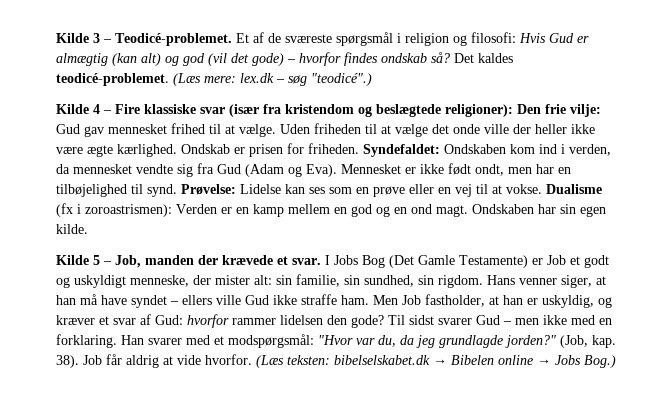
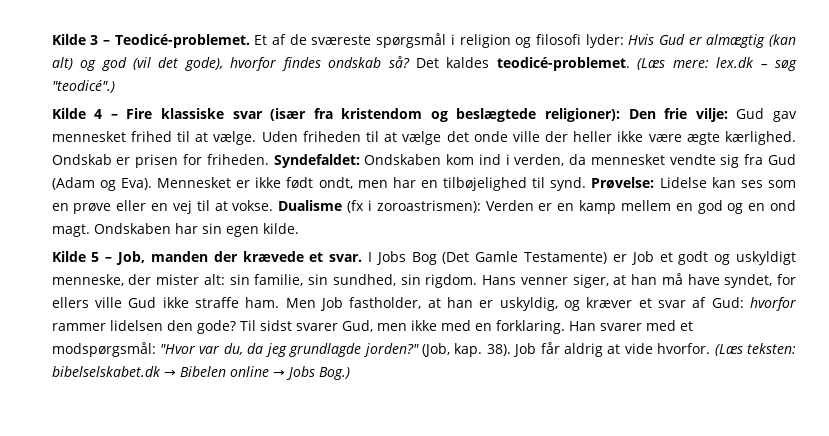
- Et af de sværeste spørgsmål i religion og filosofi: Hvis Gud er almægtig (kan alt) og god (vil det gode) – hvorfor findes ondskab så?
+ Et af de sværeste spørgsmål i religion og filosofi lyder: Hvis Gud er almægtig (kan alt) og god (vil det gode), hvorfor findes ondskab så?
- Hans venner siger, at han må have syndet – ellers ville Gud ikke straffe ham.
+ Hans venner siger, at han må have syndet, for ellers ville Gud ikke straffe ham.
- Til sidst svarer Gud – men ikke med en forklaring.
+ Til sidst svarer Gud, men ikke med en forklaring.

